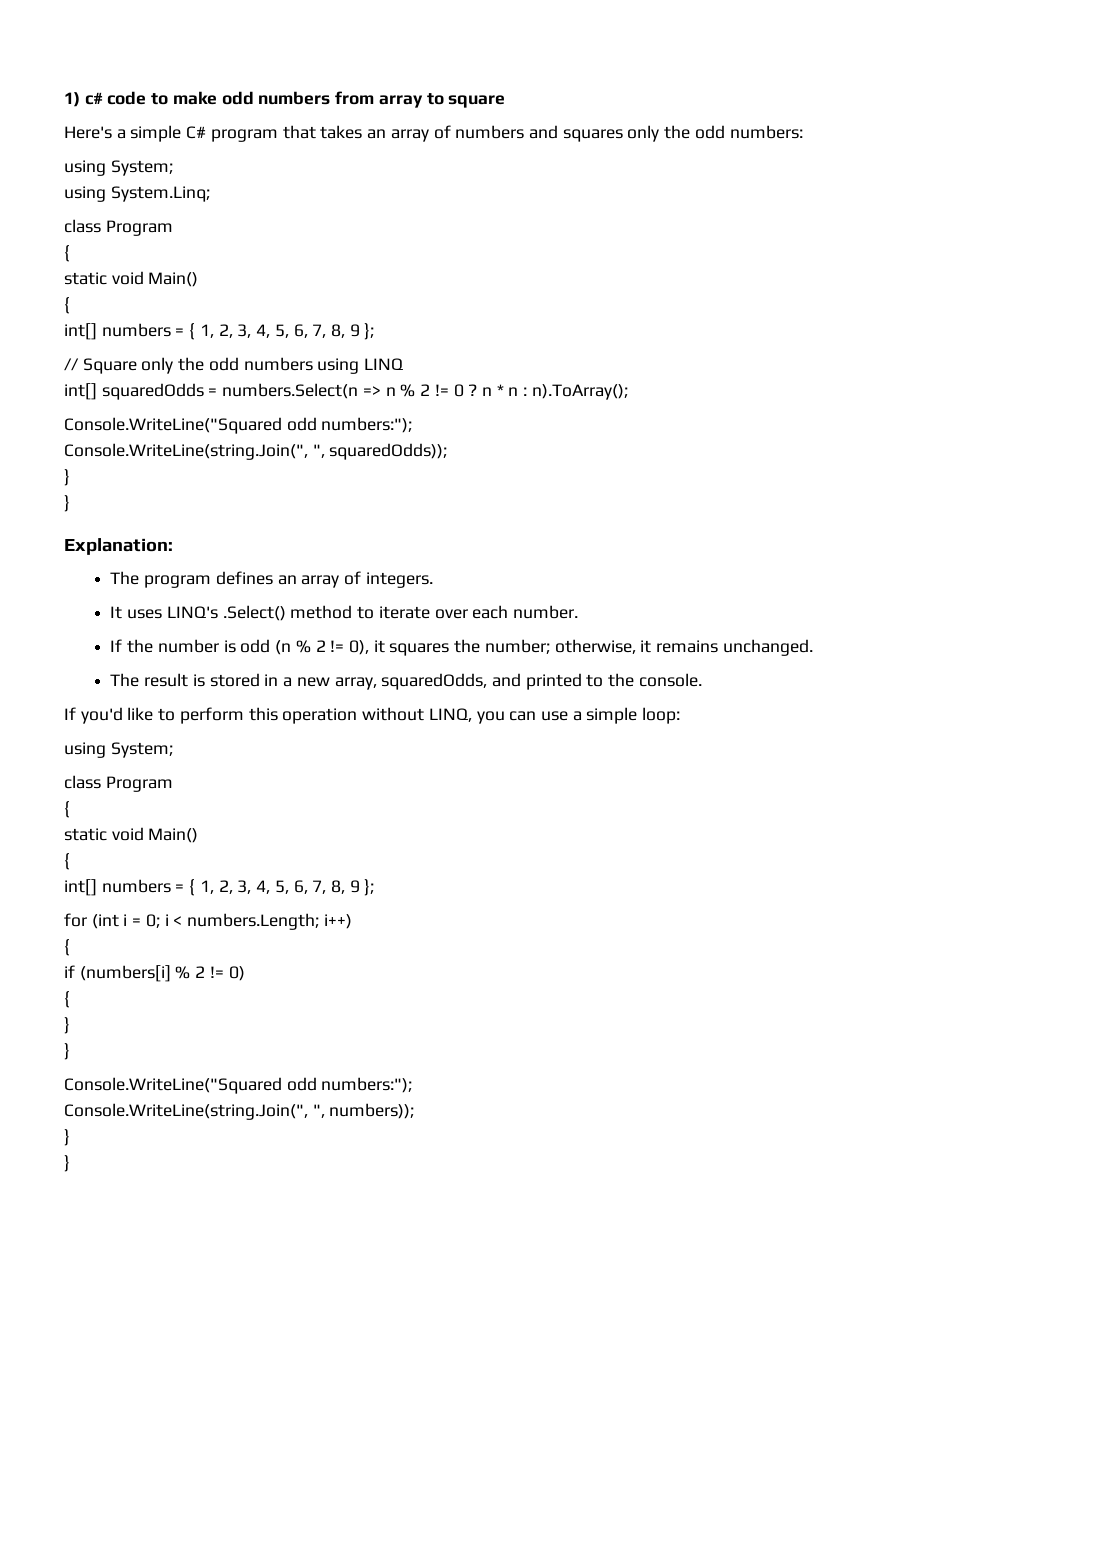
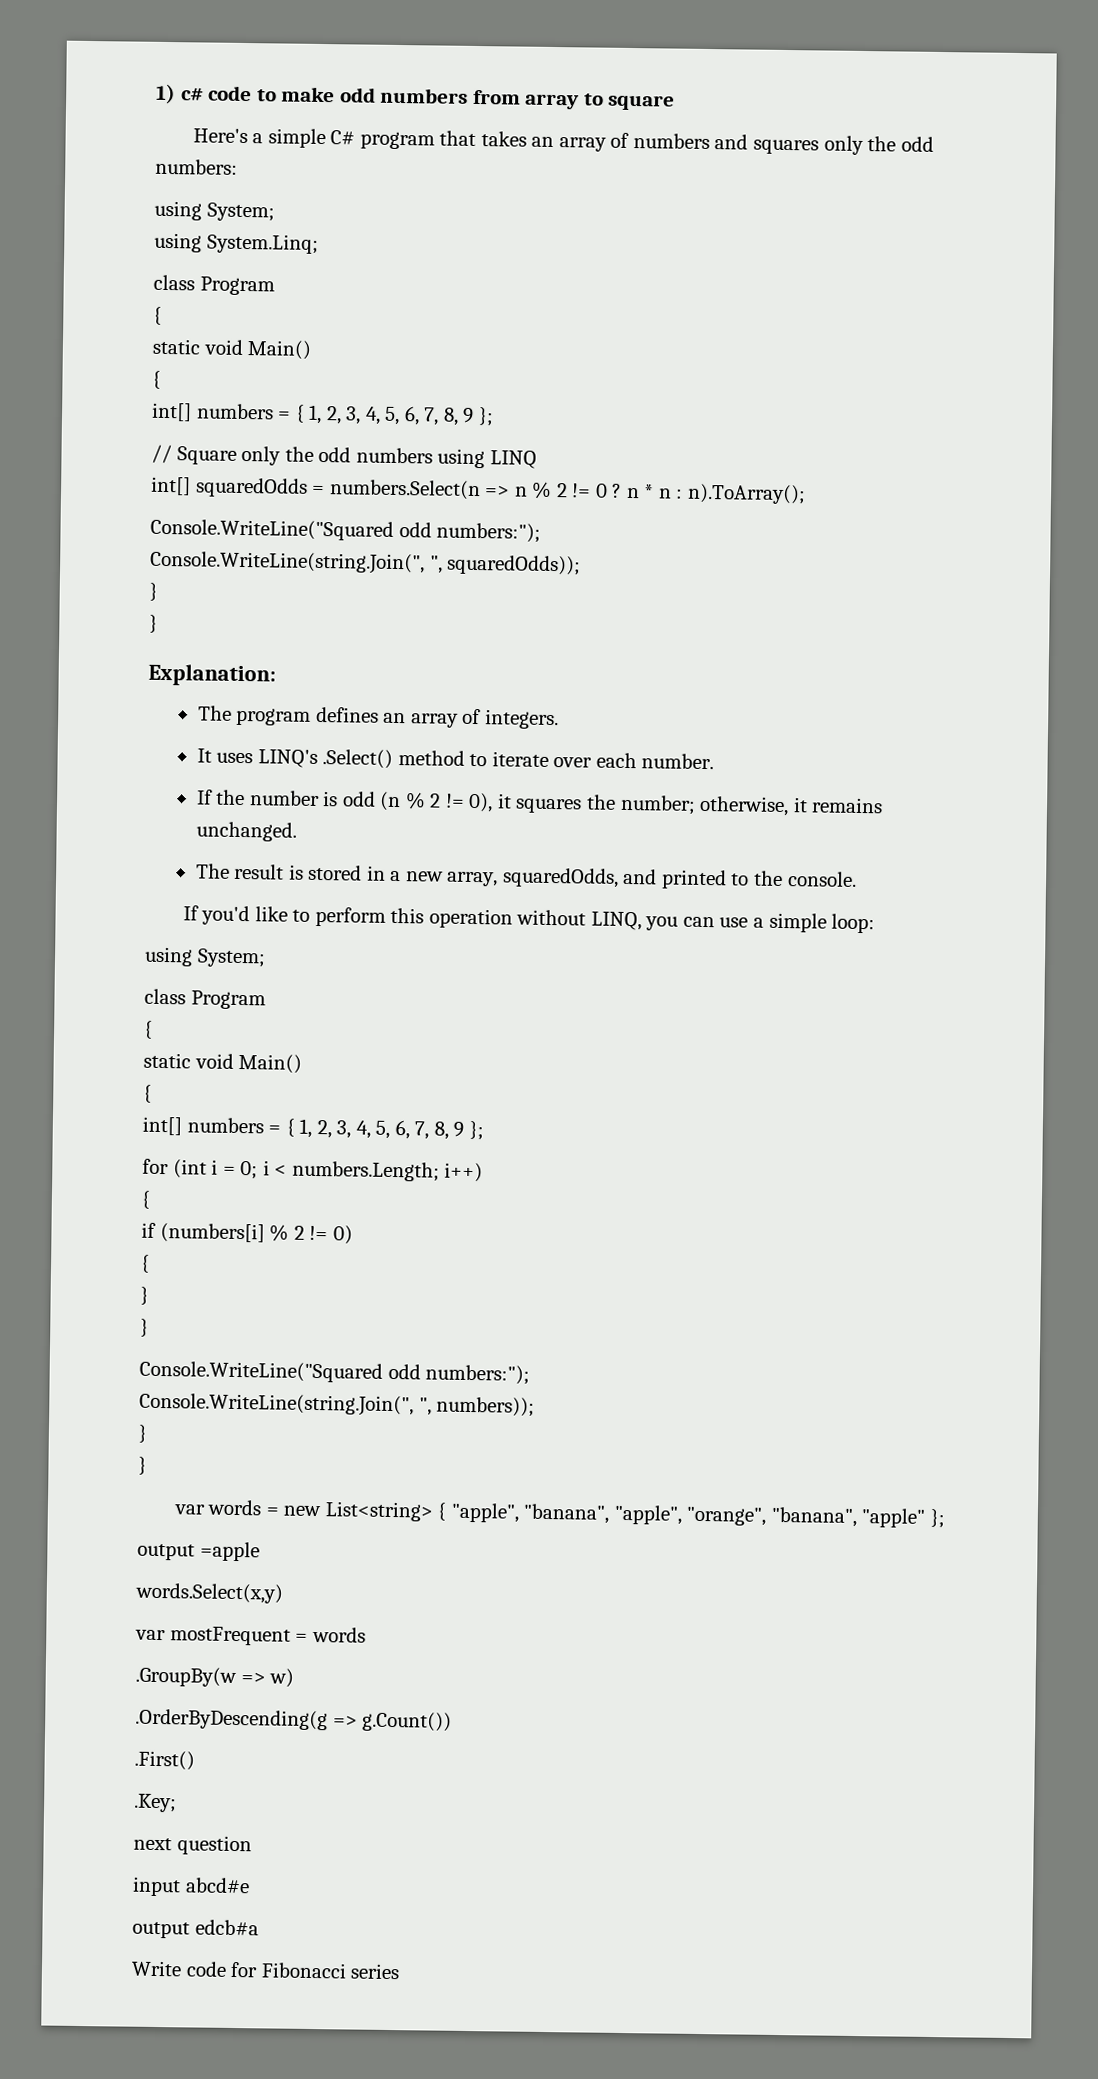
+ var words = new List<string> { "apple", "banana", "apple", "orange", "banana", "apple" };
+ output =apple
+ words.Select(x,y)
+ var mostFrequent = words
+ .GroupBy(w => w)
+ .OrderByDescending(g => g.Count())
+ .First()
+ .Key;
+ next question
+ input abcd#e
+ output edcb#a
+ Write code for Fibonacci series

